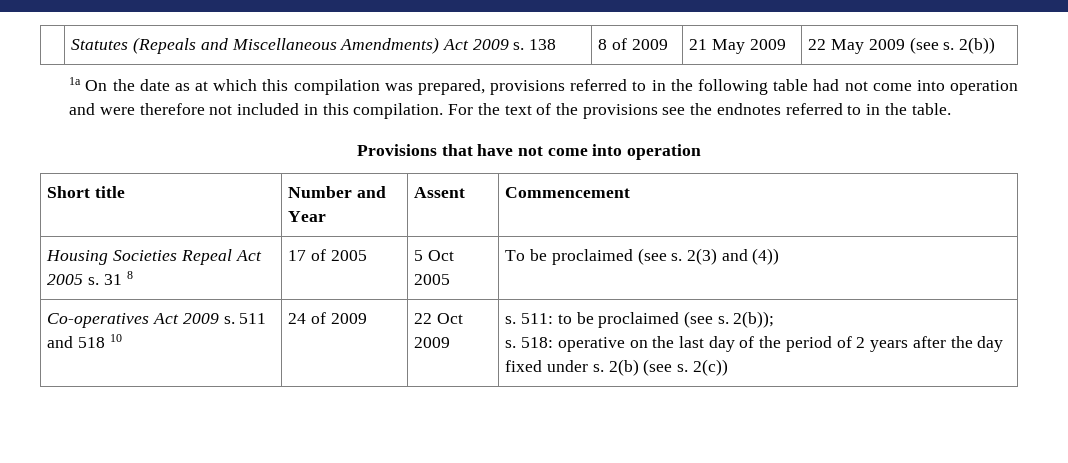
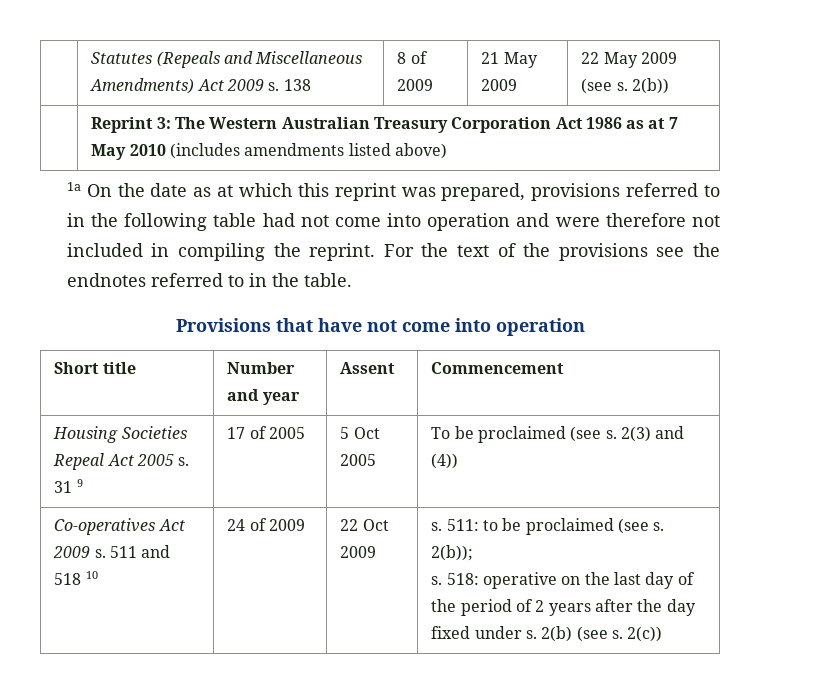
+ | Reprint 3: The Western Australian Treasury Corporation Act 1986 as at 7 May 2010 (includes amendments listed above)
- 1a On the date as at which this compilation was prepared, provisions referred to in the following table had not come into operation and were therefore not included in this compilation.
+ 1a On the date as at which this reprint was prepared, provisions referred to in the following table had not come into operation and were therefore not included in compiling the reprint.
- Short title | Number and Year | Assent | Commencement
+ Short title | Number and year | Assent | Commencement
- Housing Societies Repeal Act 2005 s. 31 8 | 17 of 2005 | 5 Oct 2005 | To be proclaimed (see s. 2(3) and (4))
+ Housing Societies Repeal Act 2005 s. 31 9 | 17 of 2005 | 5 Oct 2005 | To be proclaimed (see s. 2(3) and (4))

